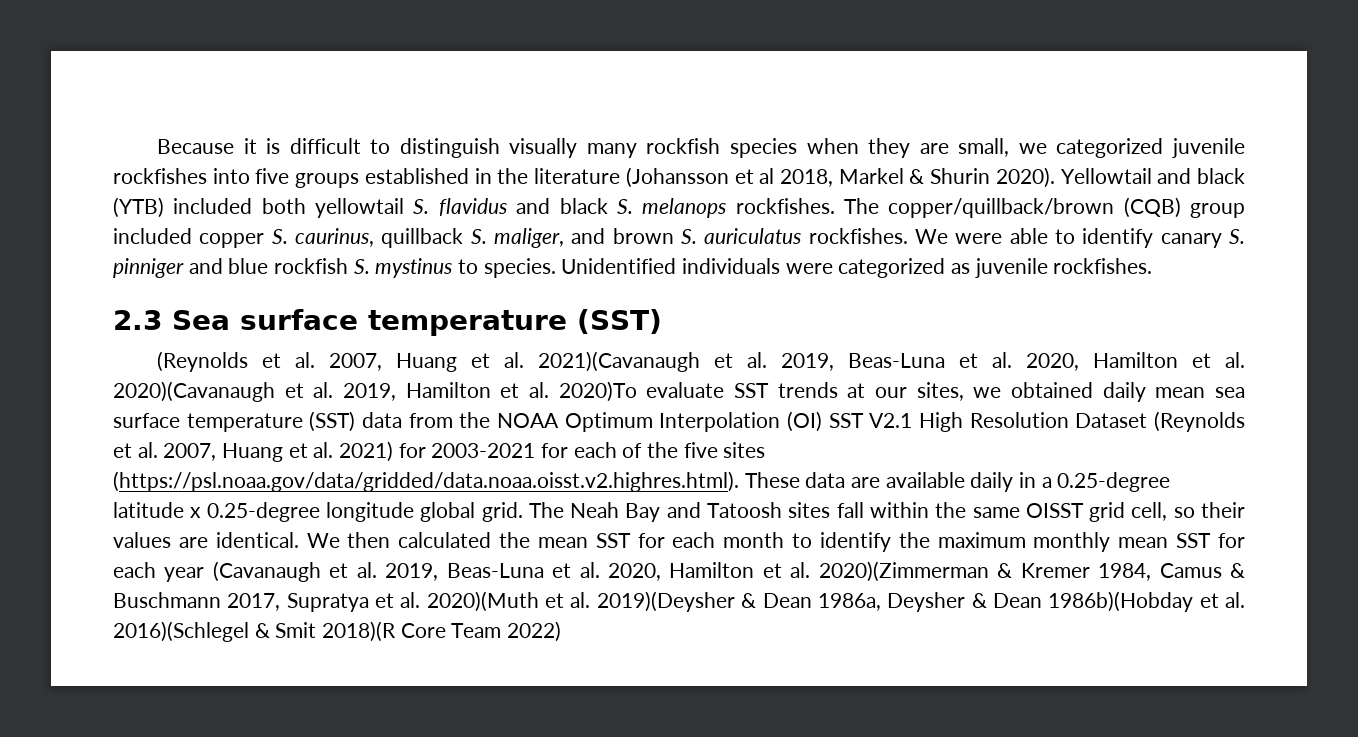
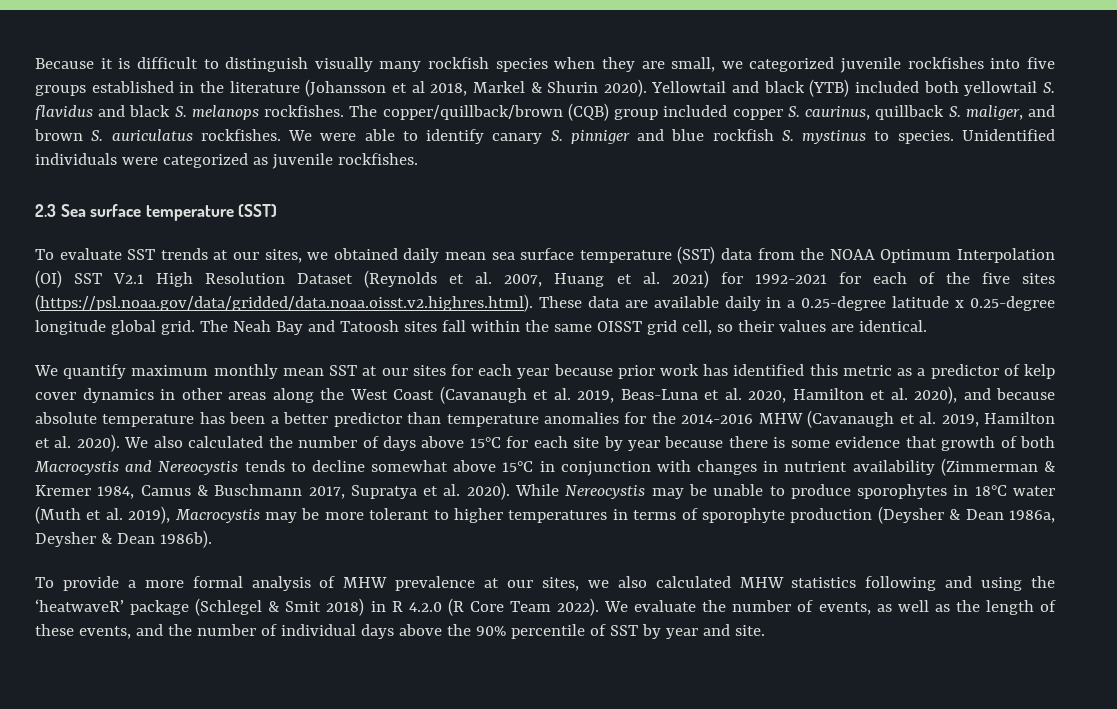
- (Reynolds et al. 2007, Huang et al. 2021)(Cavanaugh et al. 2019, Beas-Luna et al. 2020, Hamilton et al. 2020)(Cavanaugh et al. 2019, Hamilton et al. 2020)To evaluate SST trends at our sites, we obtained daily mean sea surface temperature (SST) data from the NOAA Optimum Interpolation (OI) SST V2.1 High Resolution Dataset (Reynolds et al. 2007, Huang et al. 2021) for 2003-2021 for each of the five sites (https://psl.noaa.gov/data/gridded/data.noaa.oisst.v2.highres.html). These data are available daily in a 0.25-degree latitude x 0.25-degree longitude global grid.
+ To evaluate SST trends at our sites, we obtained daily mean sea surface temperature (SST) data from the NOAA Optimum Interpolation (OI) SST V2.1 High Resolution Dataset (Reynolds et al. 2007, Huang et al. 2021) for 1992-2021 for each of the five sites (https://psl.noaa.gov/data/gridded/data.noaa.oisst.v2.highres.html). These data are available daily in a 0.25-degree latitude x 0.25-degree longitude global grid.
- The Neah Bay and Tatoosh sites fall within the same OISST grid cell, so their values are identical. We then calculated the mean SST for each month to identify the maximum monthly mean SST for each year (Cavanaugh et al. 2019, Beas-Luna et al. 2020, Hamilton et al. 2020)(Zimmerman & Kremer 1984, Camus & Buschmann 2017, Supratya et al. 2020)(Muth et al. 2019)(Deysher & Dean 1986a, Deysher & Dean 1986b)(Hobday et al. 2016)(Schlegel & Smit 2018)(R Core Team 2022)
+ The Neah Bay and Tatoosh sites fall within the same OISST grid cell, so their values are identical.
+ We quantify maximum monthly mean SST at our sites for each year because prior work has identified this metric as a predictor of kelp cover dynamics in other areas along the West Coast (Cavanaugh et al. 2019, Beas-Luna et al. 2020, Hamilton et al. 2020), and because absolute temperature has been a better predictor than temperature anomalies for the 2014-2016 MHW (Cavanaugh et al. 2019, Hamilton et al. 2020). We also calculated the number of days above 15°C for each site by year because there is some evidence that growth of both Macrocystis and Nereocystis tends to decline somewhat above 15°C in conjunction with changes in nutrient availability (Zimmerman & Kremer 1984, Camus & Buschmann 2017, Supratya et al. 2020). While Nereocystis may be unable to produce sporophytes in 18°C water (Muth et al. 2019), Macrocystis may be more tolerant to higher temperatures in terms of sporophyte production (Deysher & Dean 1986a, Deysher & Dean 1986b).
+ To provide a more formal analysis of MHW prevalence at our sites, we also calculated MHW statistics following and using the ‘heatwaveR’ package (Schlegel & Smit 2018) in R 4.2.0 (R Core Team 2022). We evaluate the number of events, as well as the length of these events, and the number of individual days above the 90% percentile of SST by year and site.

